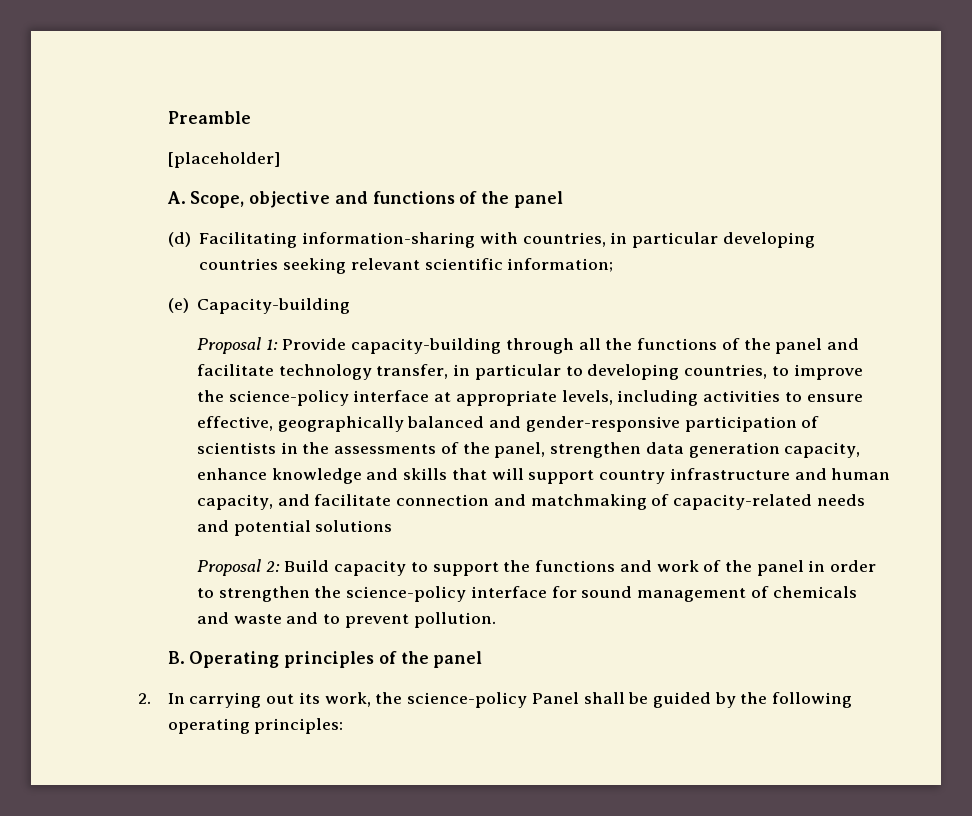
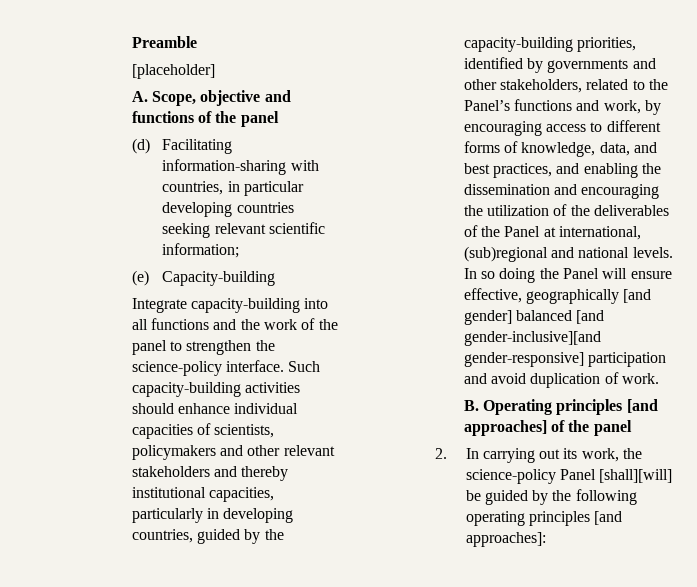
- Proposal 1: Provide capacity-building through all the functions of the panel and facilitate technology transfer, in particular to developing countries, to improve the science-policy interface at appropriate levels, including activities to ensure effective, geographically balanced and gender-responsive participation of scientists in the assessments of the panel, strengthen data generation capacity, enhance knowledge and skills that will support country infrastructure and human capacity, and facilitate connection and matchmaking of capacity-related needs and potential solutions
- Proposal 2: Build capacity to support the functions and work of the panel in order to strengthen the science-policy interface for sound management of chemicals and waste and to prevent pollution.
+ Integrate capacity-building into all functions and the work of the panel to strengthen the science-policy interface. Such capacity-building activities should enhance individual capacities of scientists, policymakers and other relevant stakeholders and thereby institutional capacities, particularly in developing countries, guided by the capacity-building priorities, identified by governments and other stakeholders, related to the Panel’s functions and work, by encouraging access to different forms of knowledge, data, and best practices, and enabling the dissemination and encouraging the utilization of the deliverables of the Panel at international, (sub)regional and national levels. In so doing the Panel will ensure effective, geographically [and gender] balanced [and gender-inclusive][and gender-responsive] participation and avoid duplication of work.
- B. Operating principles of the panel
+ B. Operating principles [and approaches] of the panel
- 2. In carrying out its work, the science-policy Panel shall be guided by the following operating principles:
+ 2. In carrying out its work, the science-policy Panel [shall][will] be guided by the following operating principles [and approaches]:

